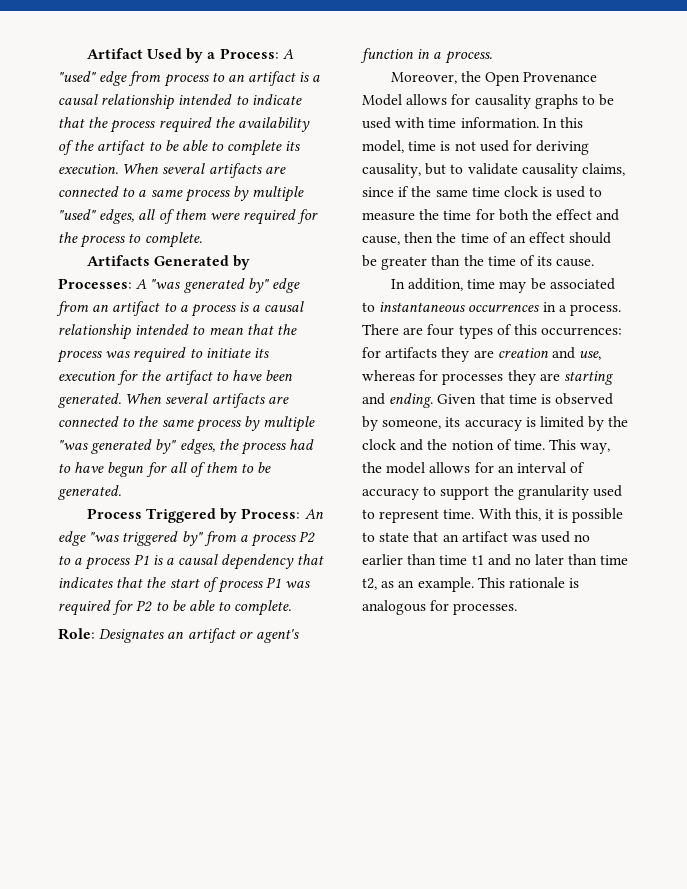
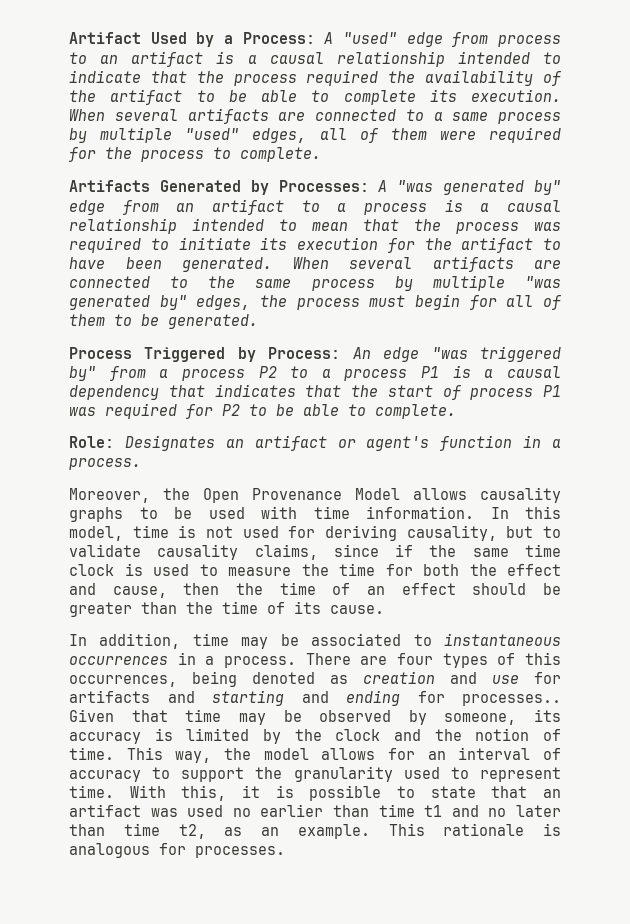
- When several artifacts are connected to the same process by multiple "was generated by" edges, the process had to have begun for all of them to be generated.
+ When several artifacts are connected to the same process by multiple "was generated by" edges, the process must begin for all of them to be generated.
- Moreover, the Open Provenance Model allows for causality graphs to be used with time information.
+ Moreover, the Open Provenance Model allows causality graphs to be used with time information.
- There are four types of this occurrences: for artifacts they are creation and use, whereas for processes they are starting and ending.
+ There are four types of this occurrences, being denoted as creation and use for artifacts and starting and ending for processes..
- Given that time is observed by someone, its accuracy is limited by the clock and the notion of time.
+ Given that time may be observed by someone, its accuracy is limited by the clock and the notion of time.

